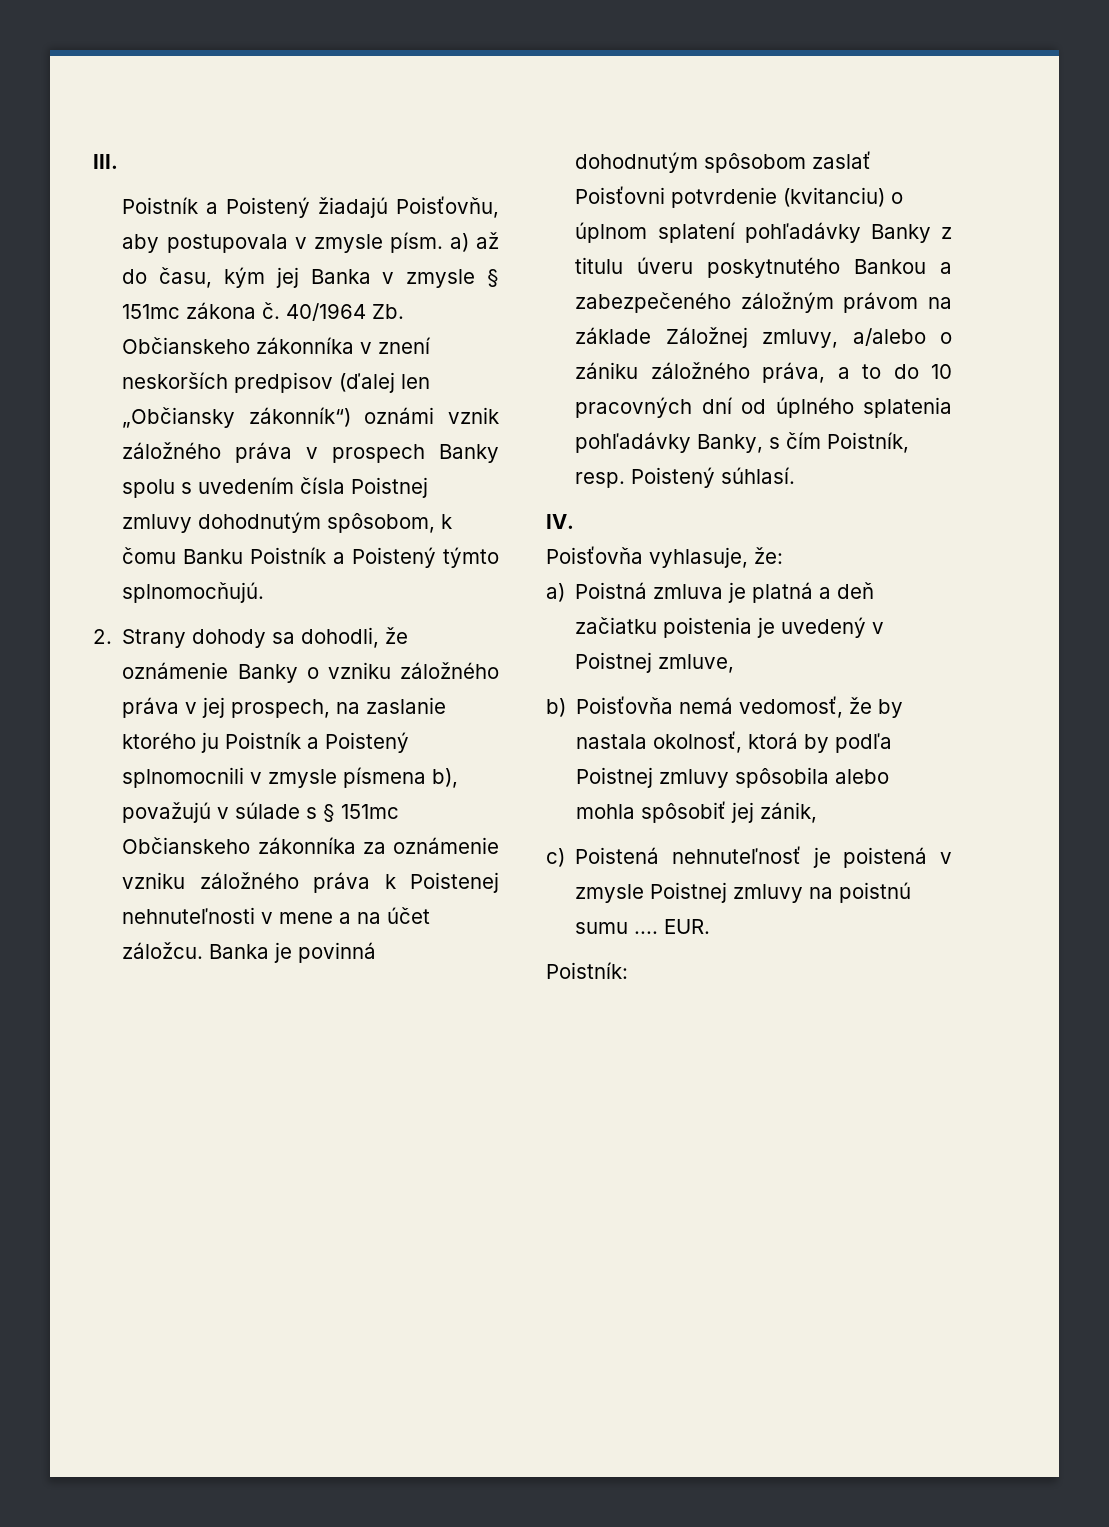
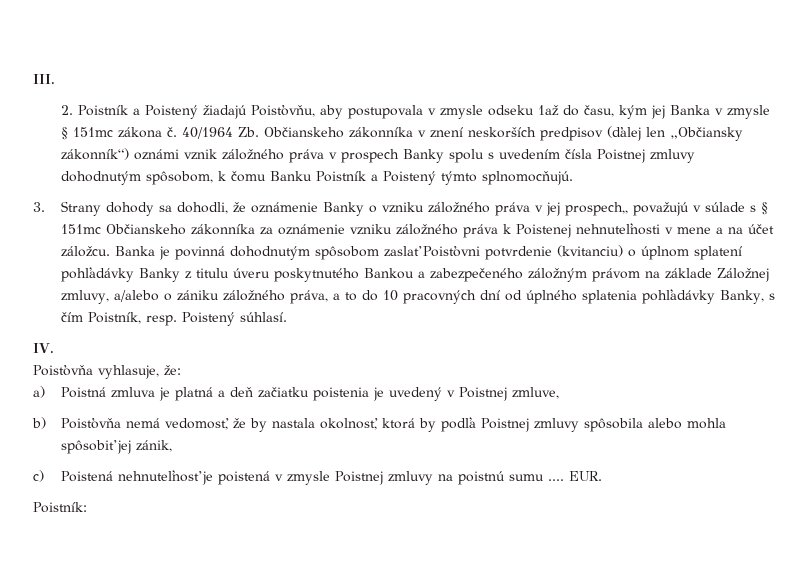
- Poistník a Poistený žiadajú Poisťovňu, aby postupovala v zmysle písm. a) až do času, kým jej Banka v zmysle § 151mc zákona č.
+ 2. Poistník a Poistený žiadajú Poisťovňu, aby postupovala v zmysle odseku 1až do času, kým jej Banka v zmysle § 151mc zákona č.
- 2. Strany dohody sa dohodli, že oznámenie Banky o vzniku záložného práva v jej prospech, na zaslanie ktorého ju Poistník a Poistený splnomocnili v zmysle písmena b), považujú v súlade s § 151mc Občianskeho zákonníka za oznámenie vzniku záložného práva k Poistenej nehnuteľnosti v mene a na účet záložcu.
+ 3. Strany dohody sa dohodli, že oznámenie Banky o vzniku záložného práva v jej prospech,, považujú v súlade s § 151mc Občianskeho zákonníka za oznámenie vzniku záložného práva k Poistenej nehnuteľnosti v mene a na účet záložcu.

